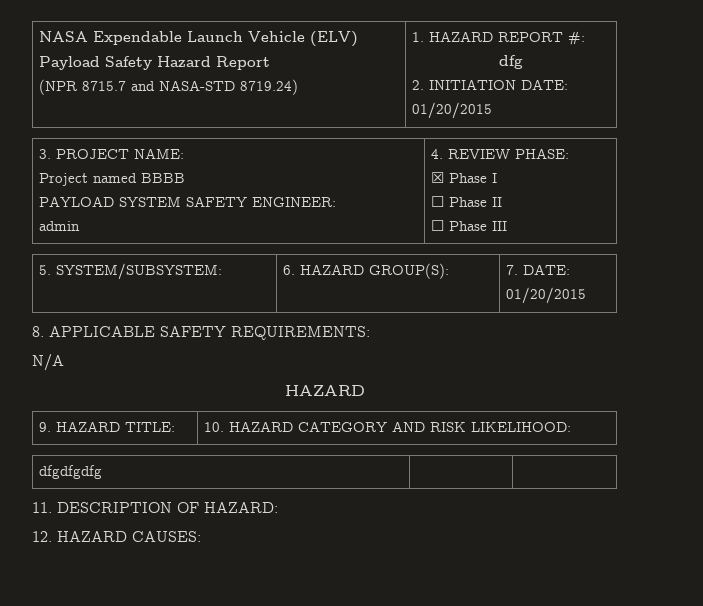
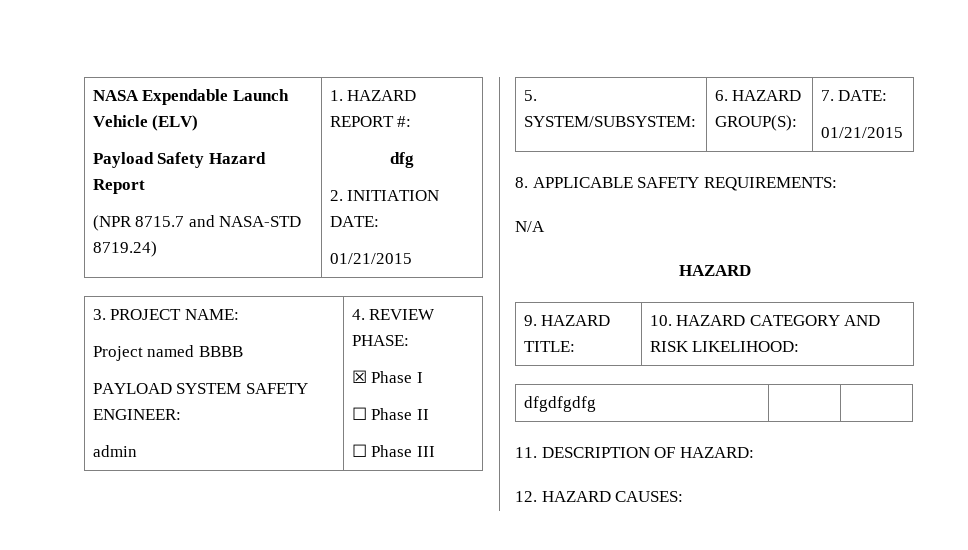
  NASA Expendable Launch Vehicle (ELV)
  Payload Safety Hazard Report
  (NPR 8715.7 and NASA-STD 8719.24) | 1. HAZARD REPORT #:
  dfg
  2. INITIATION DATE:
- 01/20/2015
+ 01/21/2015
  5. SYSTEM/SUBSYSTEM: | 6. HAZARD GROUP(S): | 7. DATE:
- 01/20/2015
+ 01/21/2015

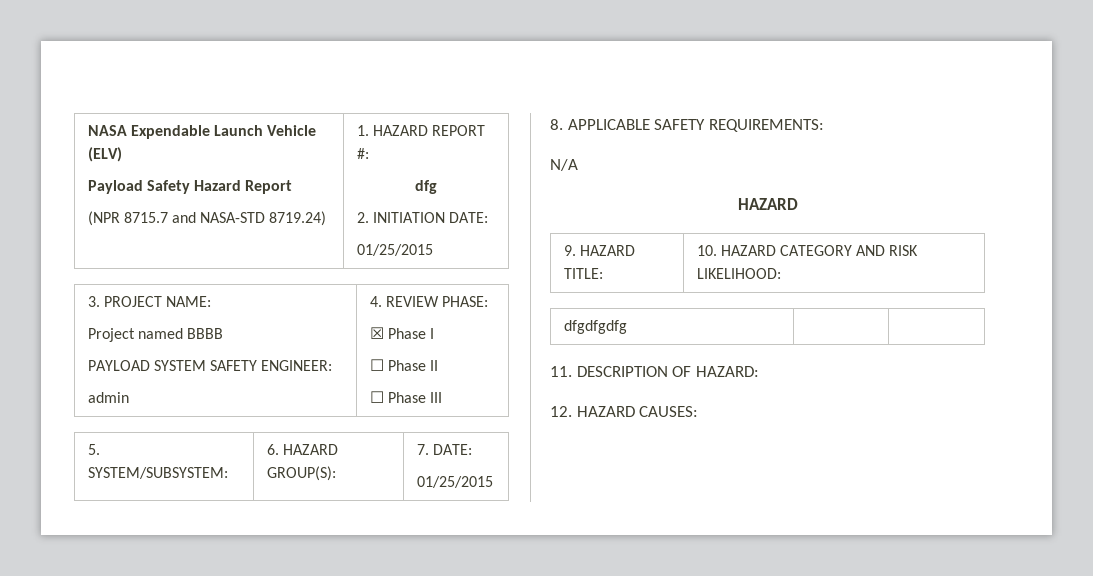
  NASA Expendable Launch Vehicle (ELV)
  Payload Safety Hazard Report
  (NPR 8715.7 and NASA-STD 8719.24) | 1. HAZARD REPORT #:
  dfg
  2. INITIATION DATE:
- 01/21/2015
+ 01/25/2015
  5. SYSTEM/SUBSYSTEM: | 6. HAZARD GROUP(S): | 7. DATE:
- 01/21/2015
+ 01/25/2015

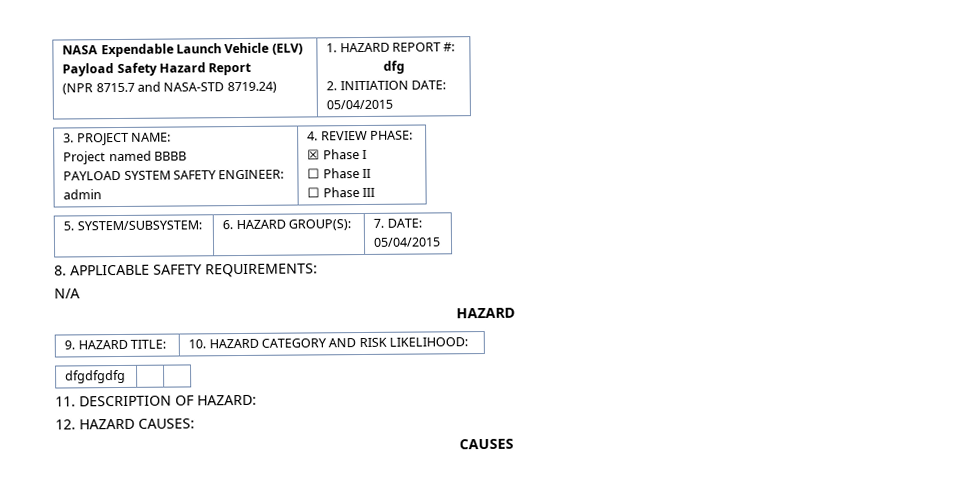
  NASA Expendable Launch Vehicle (ELV)
  Payload Safety Hazard Report
  (NPR 8715.7 and NASA-STD 8719.24) | 1. HAZARD REPORT #:
  dfg
  2. INITIATION DATE:
- 01/25/2015
+ 05/04/2015
  5. SYSTEM/SUBSYSTEM: | 6. HAZARD GROUP(S): | 7. DATE:
- 01/25/2015
+ 05/04/2015
+ CAUSES

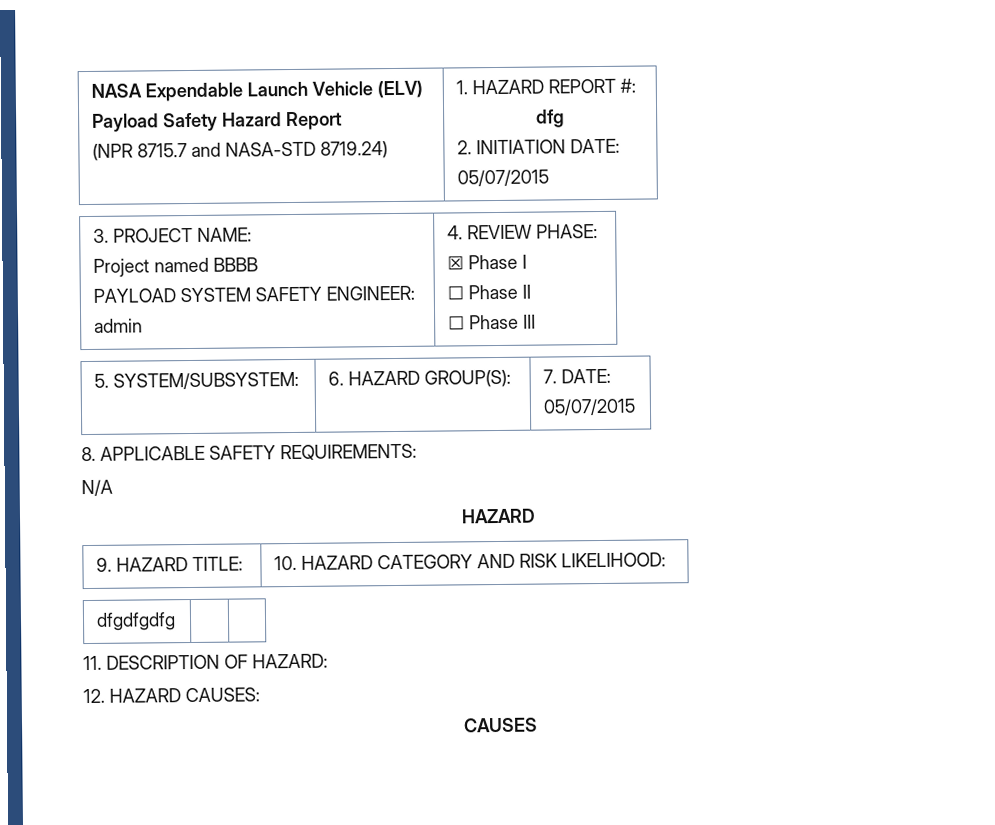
  NASA Expendable Launch Vehicle (ELV)
  Payload Safety Hazard Report
  (NPR 8715.7 and NASA-STD 8719.24) | 1. HAZARD REPORT #:
  dfg
  2. INITIATION DATE:
- 05/04/2015
+ 05/07/2015
  5. SYSTEM/SUBSYSTEM: | 6. HAZARD GROUP(S): | 7. DATE:
- 05/04/2015
+ 05/07/2015

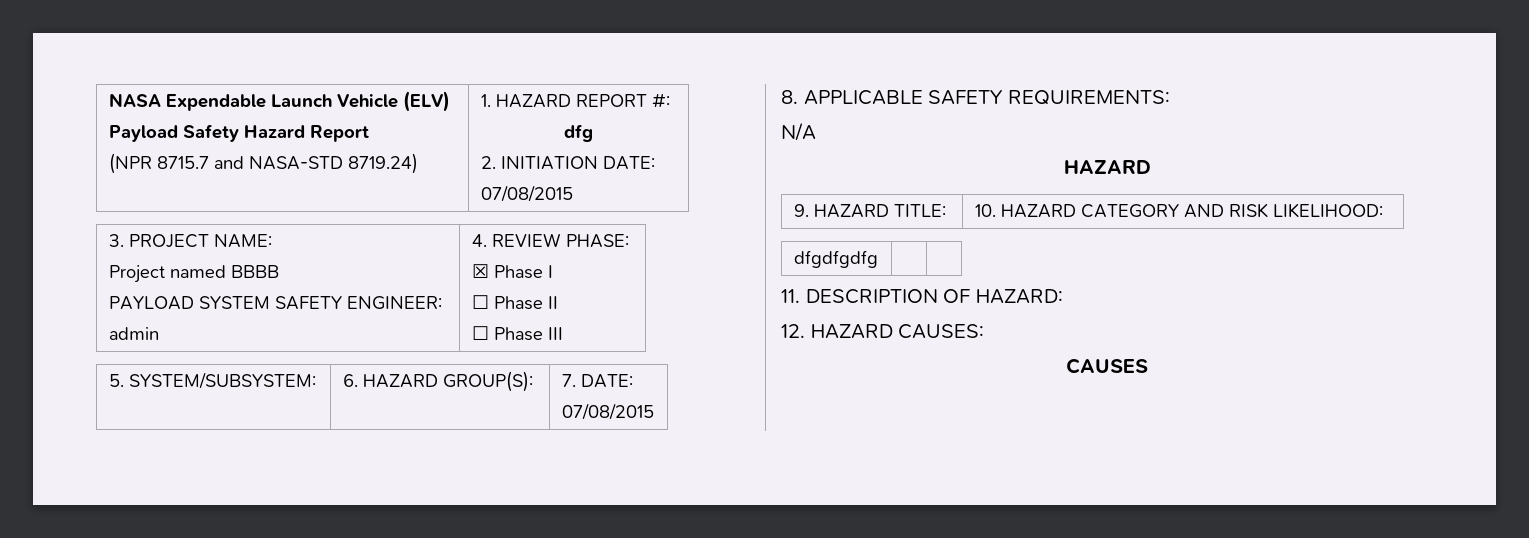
  NASA Expendable Launch Vehicle (ELV)
  Payload Safety Hazard Report
  (NPR 8715.7 and NASA-STD 8719.24) | 1. HAZARD REPORT #:
  dfg
  2. INITIATION DATE:
- 05/07/2015
+ 07/08/2015
  5. SYSTEM/SUBSYSTEM: | 6. HAZARD GROUP(S): | 7. DATE:
- 05/07/2015
+ 07/08/2015

